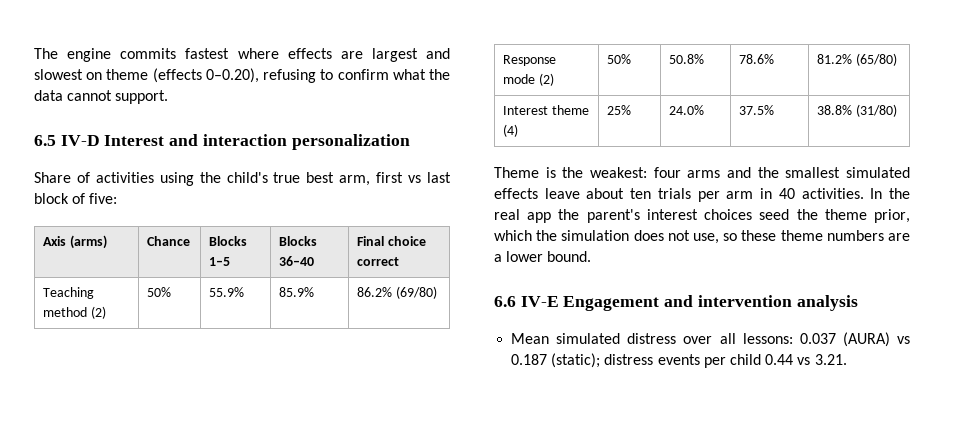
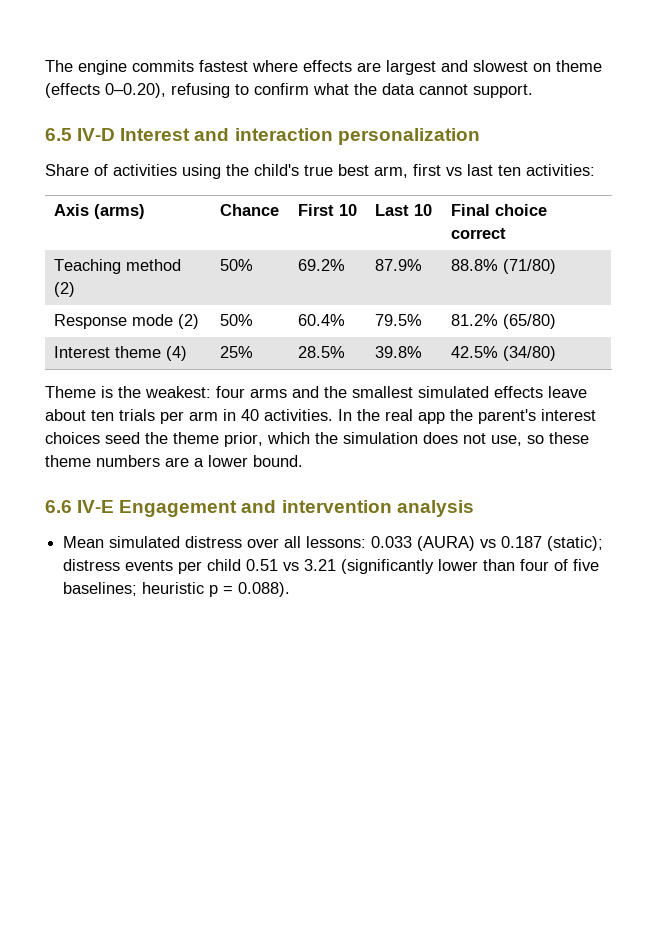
- Share of activities using the child's true best arm, first vs last block of five:
+ Share of activities using the child's true best arm, first vs last ten activities:
- Axis (arms) | Chance | Blocks 1–5 | Blocks 36–40 | Final choice correct
+ Axis (arms) | Chance | First 10 | Last 10 | Final choice correct
- Teaching method (2) | 50% | 55.9% | 85.9% | 86.2% (69/80)
+ Teaching method (2) | 50% | 69.2% | 87.9% | 88.8% (71/80)
- Response mode (2) | 50% | 50.8% | 78.6% | 81.2% (65/80)
+ Response mode (2) | 50% | 60.4% | 79.5% | 81.2% (65/80)
- Interest theme (4) | 25% | 24.0% | 37.5% | 38.8% (31/80)
+ Interest theme (4) | 25% | 28.5% | 39.8% | 42.5% (34/80)
- Mean simulated distress over all lessons: 0.037 (AURA) vs 0.187 (static); distress events per child 0.44 vs 3.21.
+ Mean simulated distress over all lessons: 0.033 (AURA) vs 0.187 (static); distress events per child 0.51 vs 3.21 (significantly lower than four of five baselines; heuristic p = 0.088).

